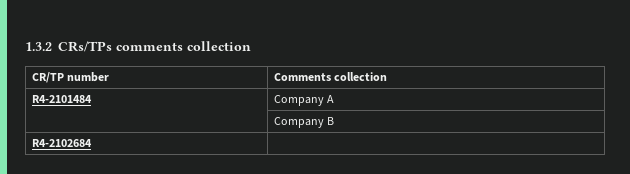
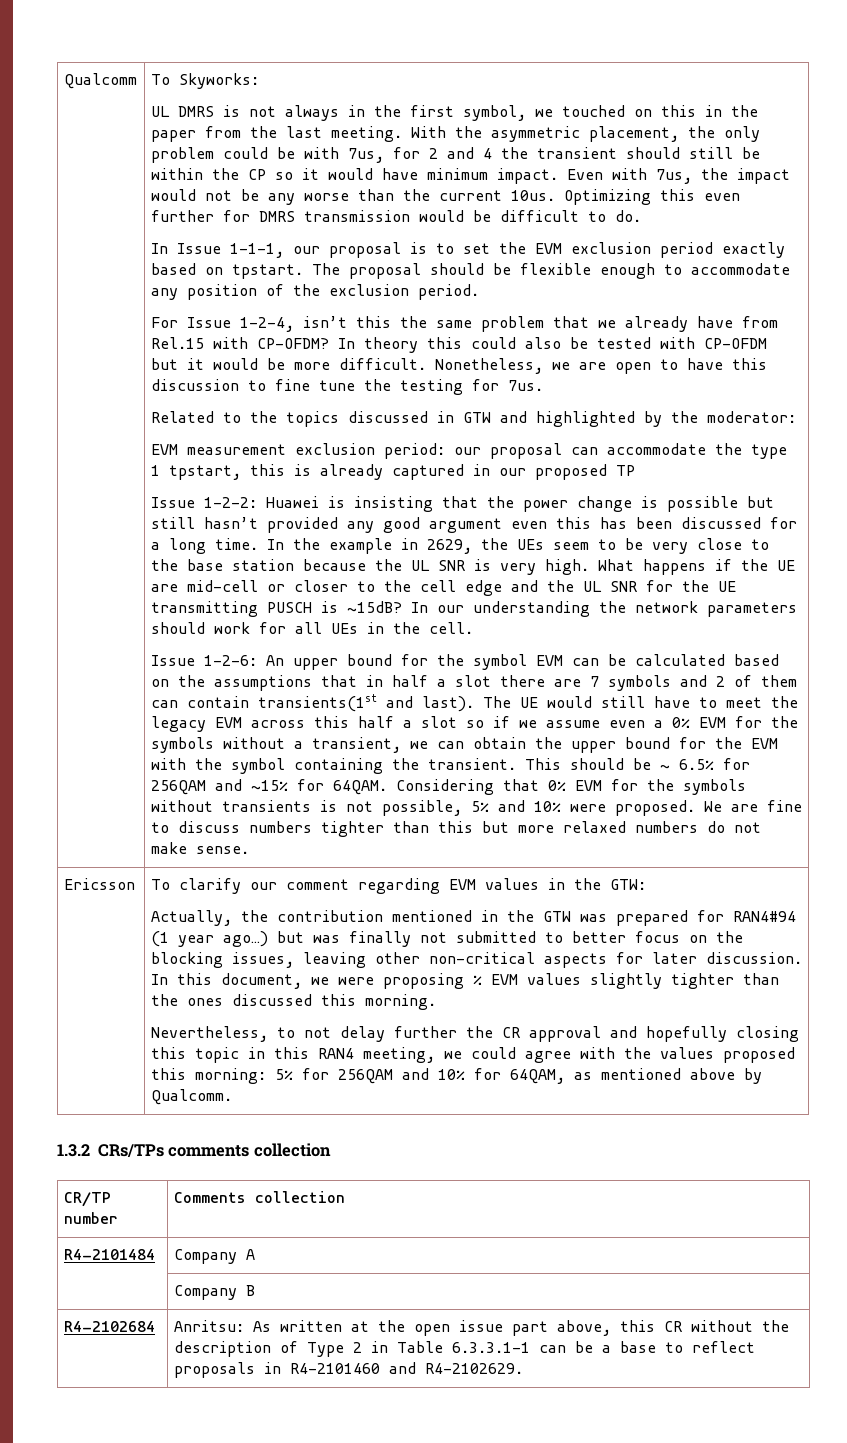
+ Qualcomm | To Skyworks:
+ UL DMRS is not always in the first symbol, we touched on this in the paper from the last meeting. With the asymmetric placement, the only problem could be with 7us, for 2 and 4 the transient should still be within the CP so it would have minimum impact. Even with 7us, the impact would not be any worse than the current 10us. Optimizing this even further for DMRS transmission would be difficult to do.
+ In Issue 1-1-1, our proposal is to set the EVM exclusion period exactly based on tpstart. The proposal should be flexible enough to accommodate any position of the exclusion period.
+ For Issue 1-2-4, isn’t this the same problem that we already have from Rel.15 with CP-OFDM? In theory this could also be tested with CP-OFDM but it would be more difficult. Nonetheless, we are open to have this discussion to fine tune the testing for 7us.
+ Related to the topics discussed in GTW and highlighted by the moderator:
+ EVM measurement exclusion period: our proposal can accommodate the type 1 tpstart, this is already captured in our proposed TP
+ Issue 1-2-2: Huawei is insisting that the power change is possible but still hasn’t provided any good argument even this has been discussed for a long time. In the example in 2629, the UEs seem to be very close to the base station because the UL SNR is very high. What happens if the UE are mid-cell or closer to the cell edge and the UL SNR for the UE transmitting PUSCH is ~15dB? In our understanding the network parameters should work for all UEs in the cell.
+ Issue 1-2-6: An upper bound for the symbol EVM can be calculated based on the assumptions that in half a slot there are 7 symbols and 2 of them can contain transients(1st and last). The UE would still have to meet the legacy EVM across this half a slot so if we assume even a 0% EVM for the symbols without a transient, we can obtain the upper bound for the EVM with the symbol containing the transient. This should be ~ 6.5% for 256QAM and ~15% for 64QAM. Considering that 0% EVM for the symbols without transients is not possible, 5% and 10% were proposed. We are fine to discuss numbers tighter than this but more relaxed numbers do not make sense.
+ Ericsson | To clarify our comment regarding EVM values in the GTW:
+ Actually, the contribution mentioned in the GTW was prepared for RAN4#94 (1 year ago…) but was finally not submitted to better focus on the blocking issues, leaving other non-critical aspects for later discussion. In this document, we were proposing % EVM values slightly tighter than the ones discussed this morning.
+ Nevertheless, to not delay further the CR approval and hopefully closing this topic in this RAN4 meeting, we could agree with the values proposed this morning: 5% for 256QAM and 10% for 64QAM, as mentioned above by Qualcomm.
- R4-2102684 |
+ R4-2102684 | Anritsu: As written at the open issue part above, this CR without the description of Type 2 in Table 6.3.3.1-1 can be a base to reflect proposals in R4-2101460 and R4-2102629.

